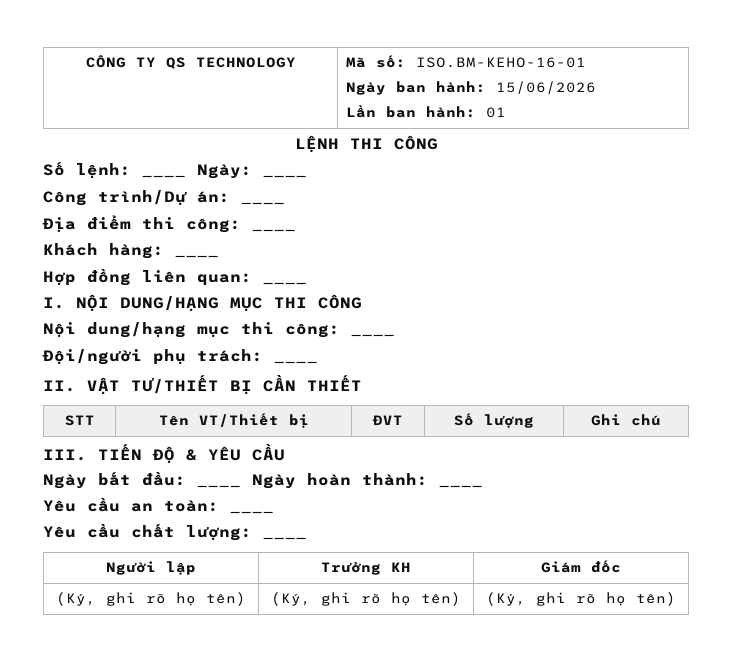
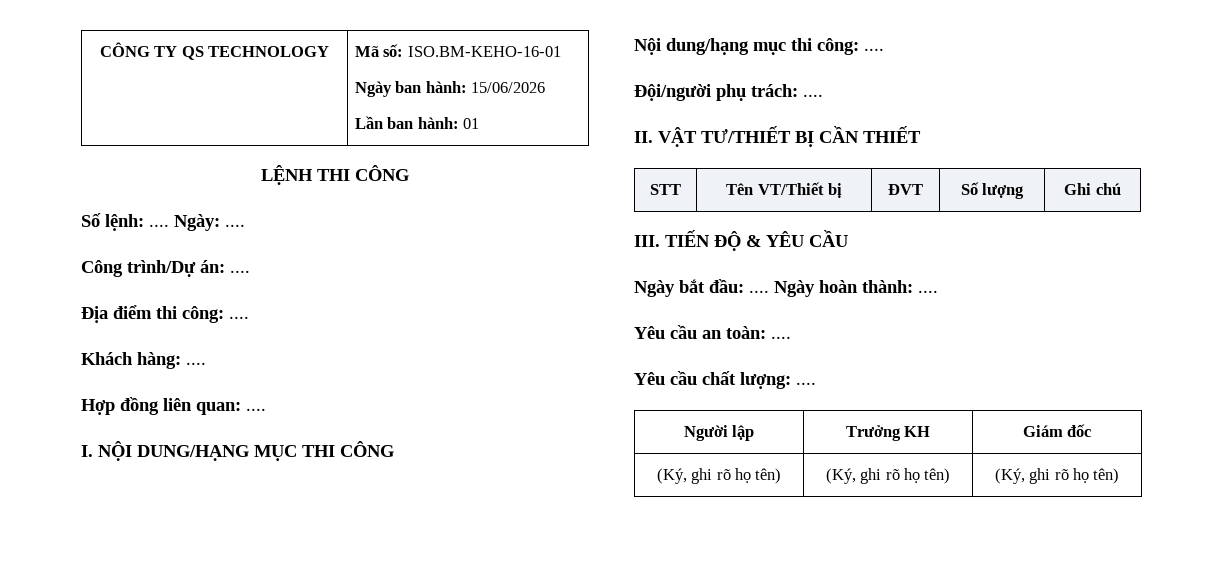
- Số lệnh: ____ Ngày: ____
+ Số lệnh: .... Ngày: ....
- Công trình/Dự án: ____
+ Công trình/Dự án: ....
- Địa điểm thi công: ____
+ Địa điểm thi công: ....
- Khách hàng: ____
+ Khách hàng: ....
- Hợp đồng liên quan: ____
+ Hợp đồng liên quan: ....
- Nội dung/hạng mục thi công: ____
+ Nội dung/hạng mục thi công: ....
- Đội/người phụ trách: ____
+ Đội/người phụ trách: ....
- Ngày bắt đầu: ____ Ngày hoàn thành: ____
+ Ngày bắt đầu: .... Ngày hoàn thành: ....
- Yêu cầu an toàn: ____
+ Yêu cầu an toàn: ....
- Yêu cầu chất lượng: ____
+ Yêu cầu chất lượng: ....

